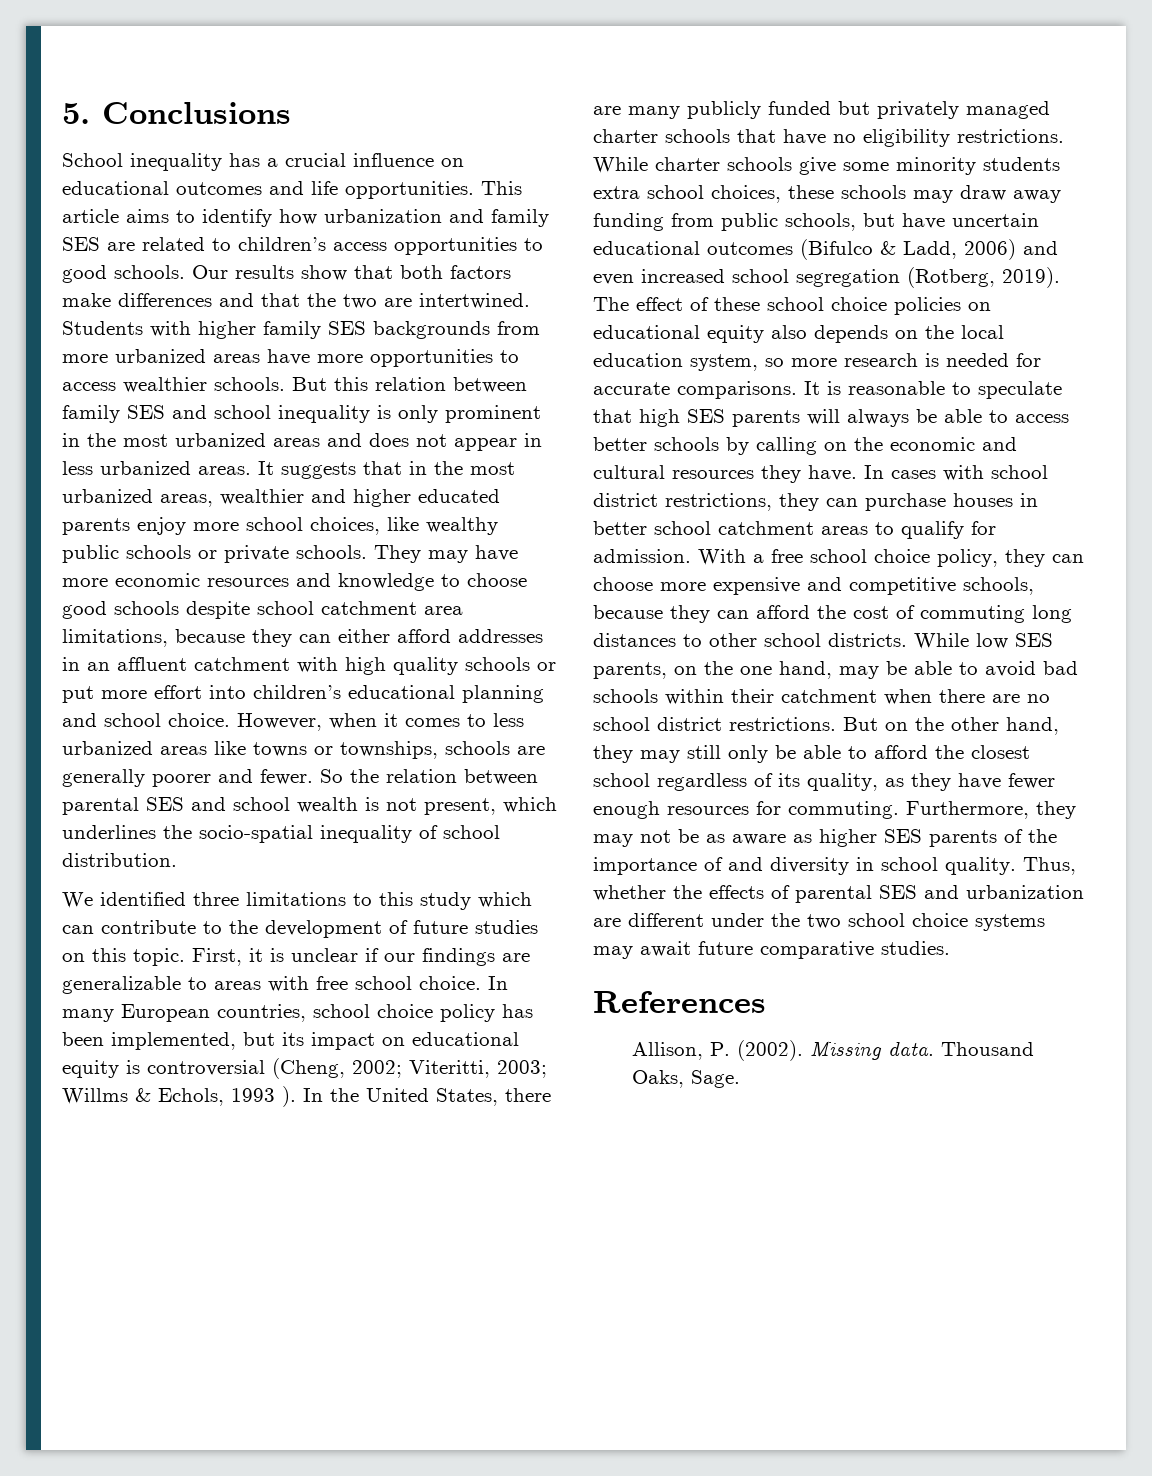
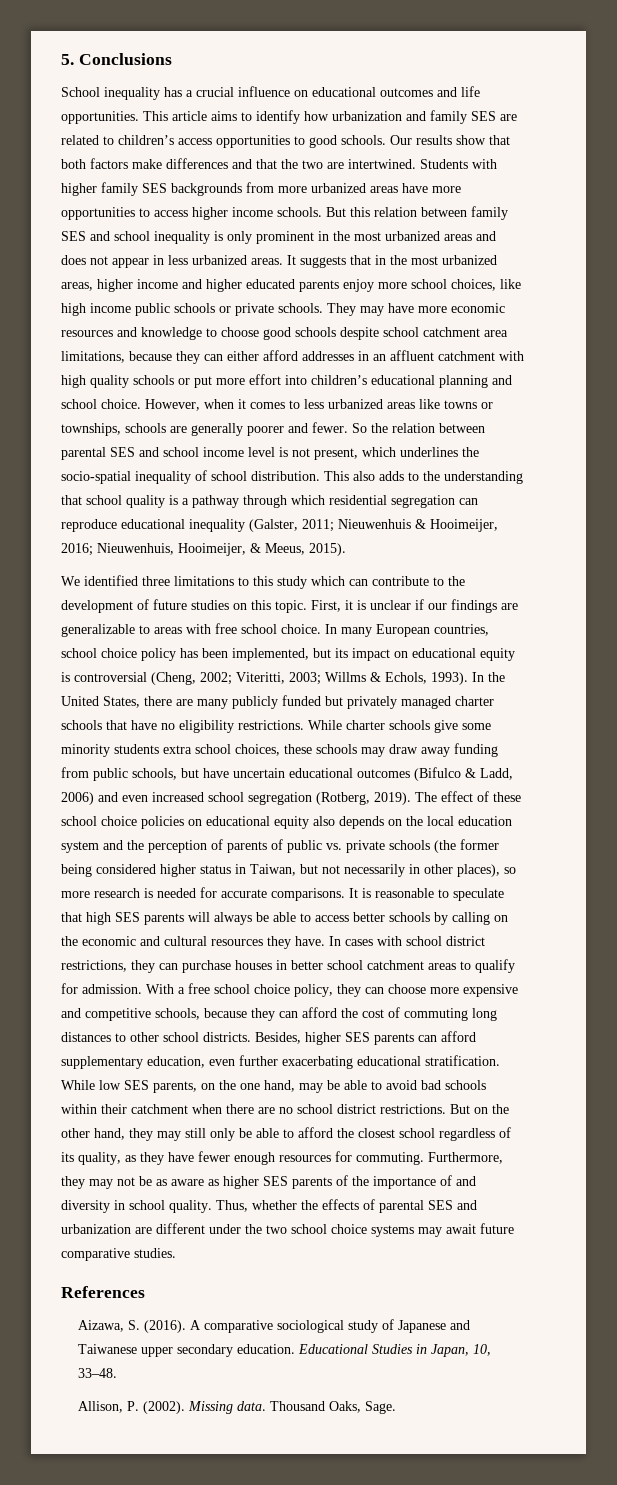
- Students with higher family SES backgrounds from more urbanized areas have more opportunities to access wealthier schools.
+ Students with higher family SES backgrounds from more urbanized areas have more opportunities to access higher income schools.
- It suggests that in the most urbanized areas, wealthier and higher educated parents enjoy more school choices, like wealthy public schools or private schools.
+ It suggests that in the most urbanized areas, higher income and higher educated parents enjoy more school choices, like high income public schools or private schools.
- So the relation between parental SES and school wealth is not present, which underlines the socio-spatial inequality of school distribution.
+ So the relation between parental SES and school income level is not present, which underlines the socio-spatial inequality of school distribution. This also adds to the understanding that school quality is a pathway through which residential segregation can reproduce educational inequality (Galster, 2011; Nieuwenhuis & Hooimeijer, 2016; Nieuwenhuis, Hooimeijer, & Meeus, 2015).
- In many European countries, school choice policy has been implemented, but its impact on educational equity is controversial (Cheng, 2002; Viteritti, 2003; Willms & Echols, 1993 ).
+ In many European countries, school choice policy has been implemented, but its impact on educational equity is controversial (Cheng, 2002; Viteritti, 2003; Willms & Echols, 1993).
- The effect of these school choice policies on educational equity also depends on the local education system, so more research is needed for accurate comparisons.
+ The effect of these school choice policies on educational equity also depends on the local education system and the perception of parents of public vs. private schools (the former being considered higher status in Taiwan, but not necessarily in other places), so more research is needed for accurate comparisons.
+ Besides, higher SES parents can afford supplementary education, even further exacerbating educational stratification.
+ Aizawa, S. (2016). A comparative sociological study of Japanese and Taiwanese upper secondary education. Educational Studies in Japan, 10, 33–48.

